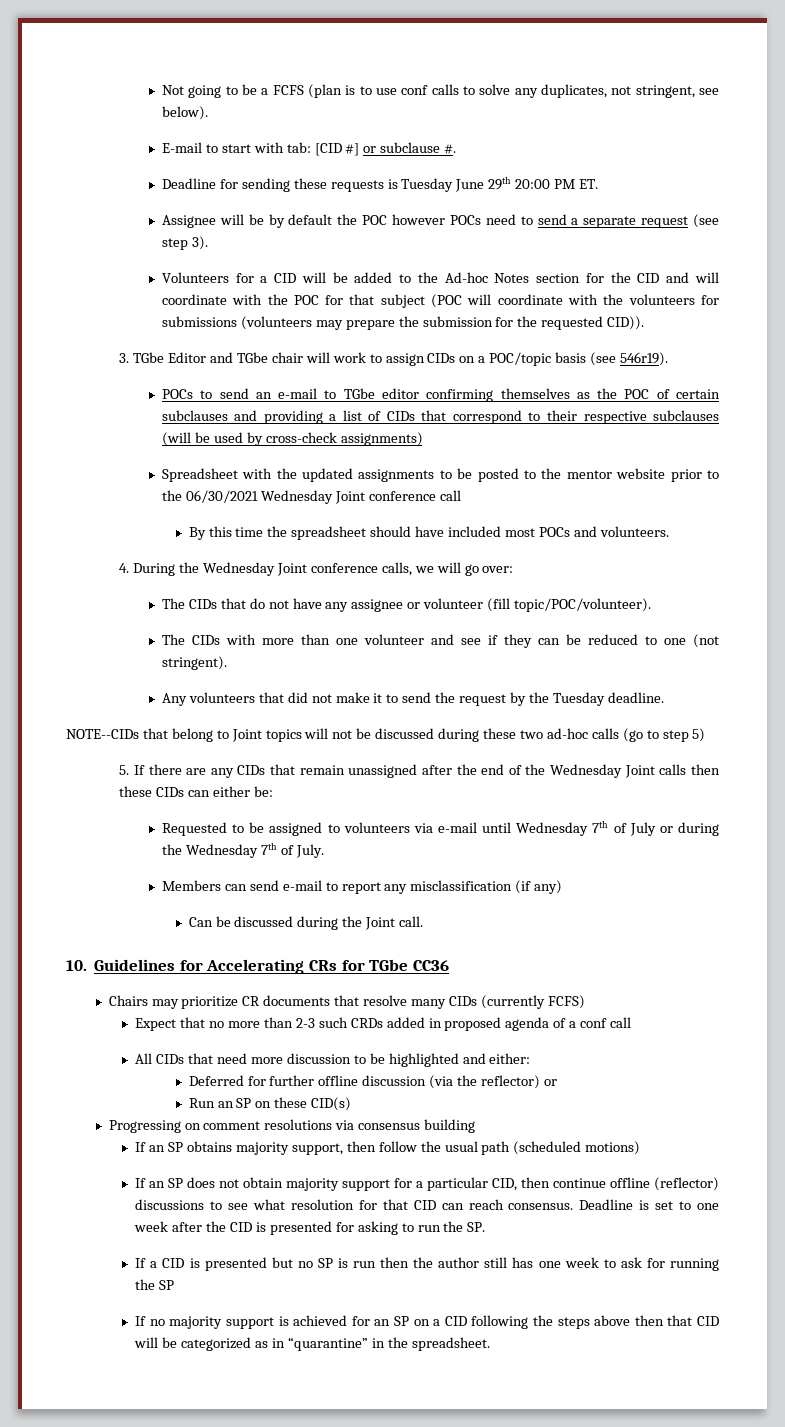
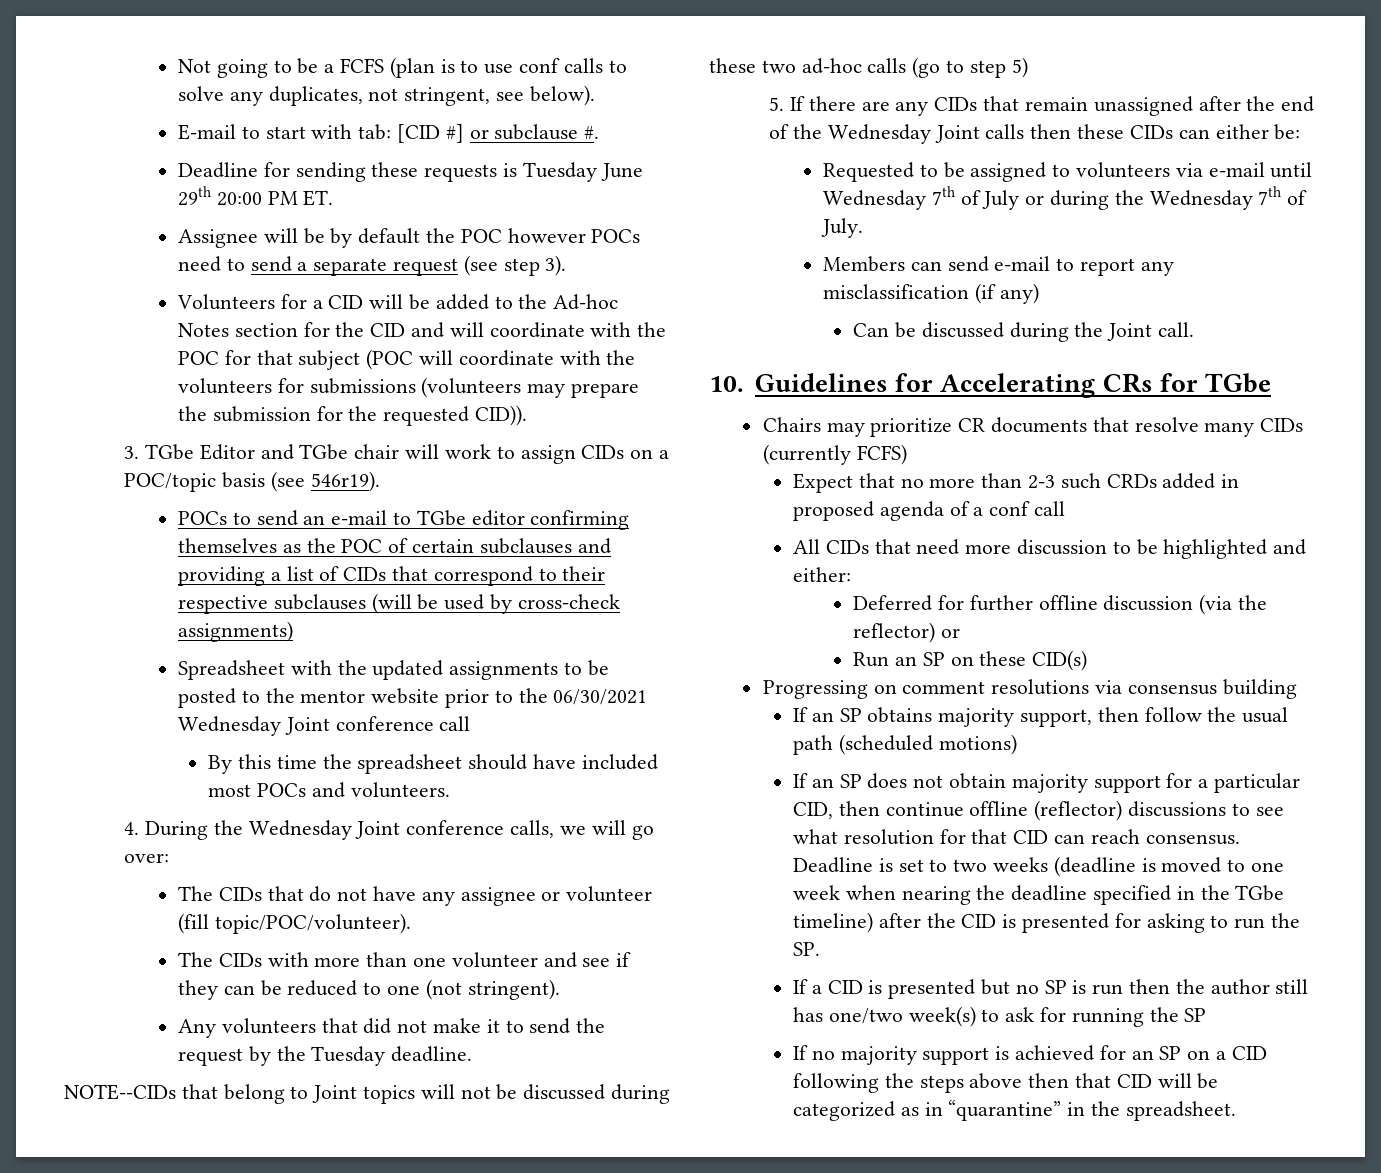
- 10. Guidelines for Accelerating CRs for TGbe CC36
+ 10. Guidelines for Accelerating CRs for TGbe
- Deadline is set to one week after the CID is presented for asking to run the SP.
+ Deadline is set to two weeks (deadline is moved to one week when nearing the deadline specified in the TGbe timeline) after the CID is presented for asking to run the SP.
- If a CID is presented but no SP is run then the author still has one week to ask for running the SP
+ If a CID is presented but no SP is run then the author still has one/two week(s) to ask for running the SP

